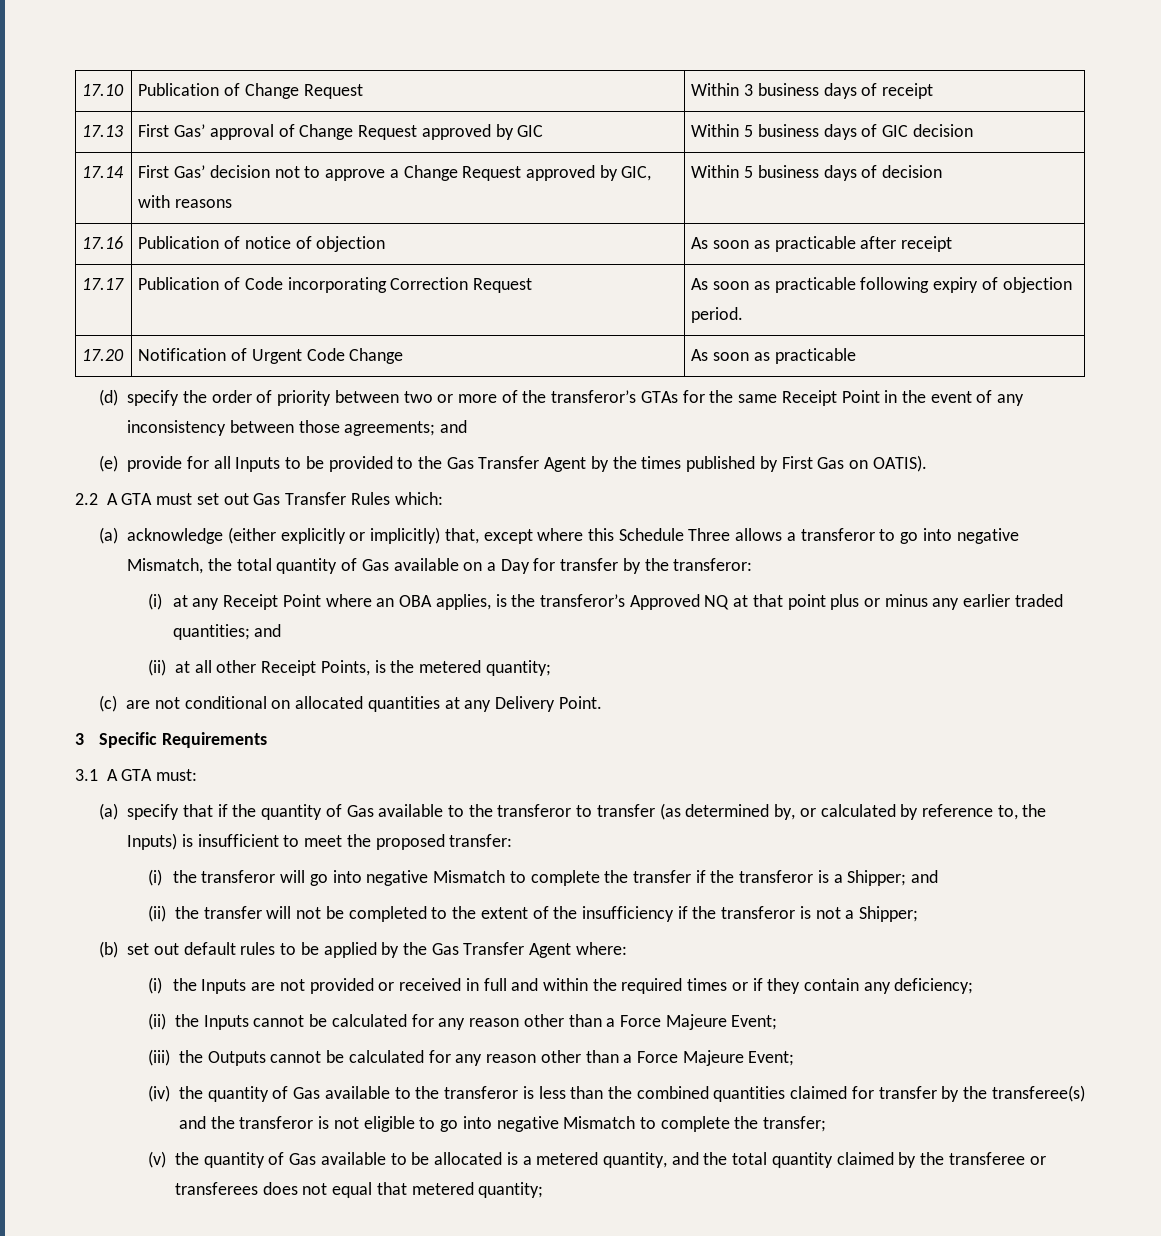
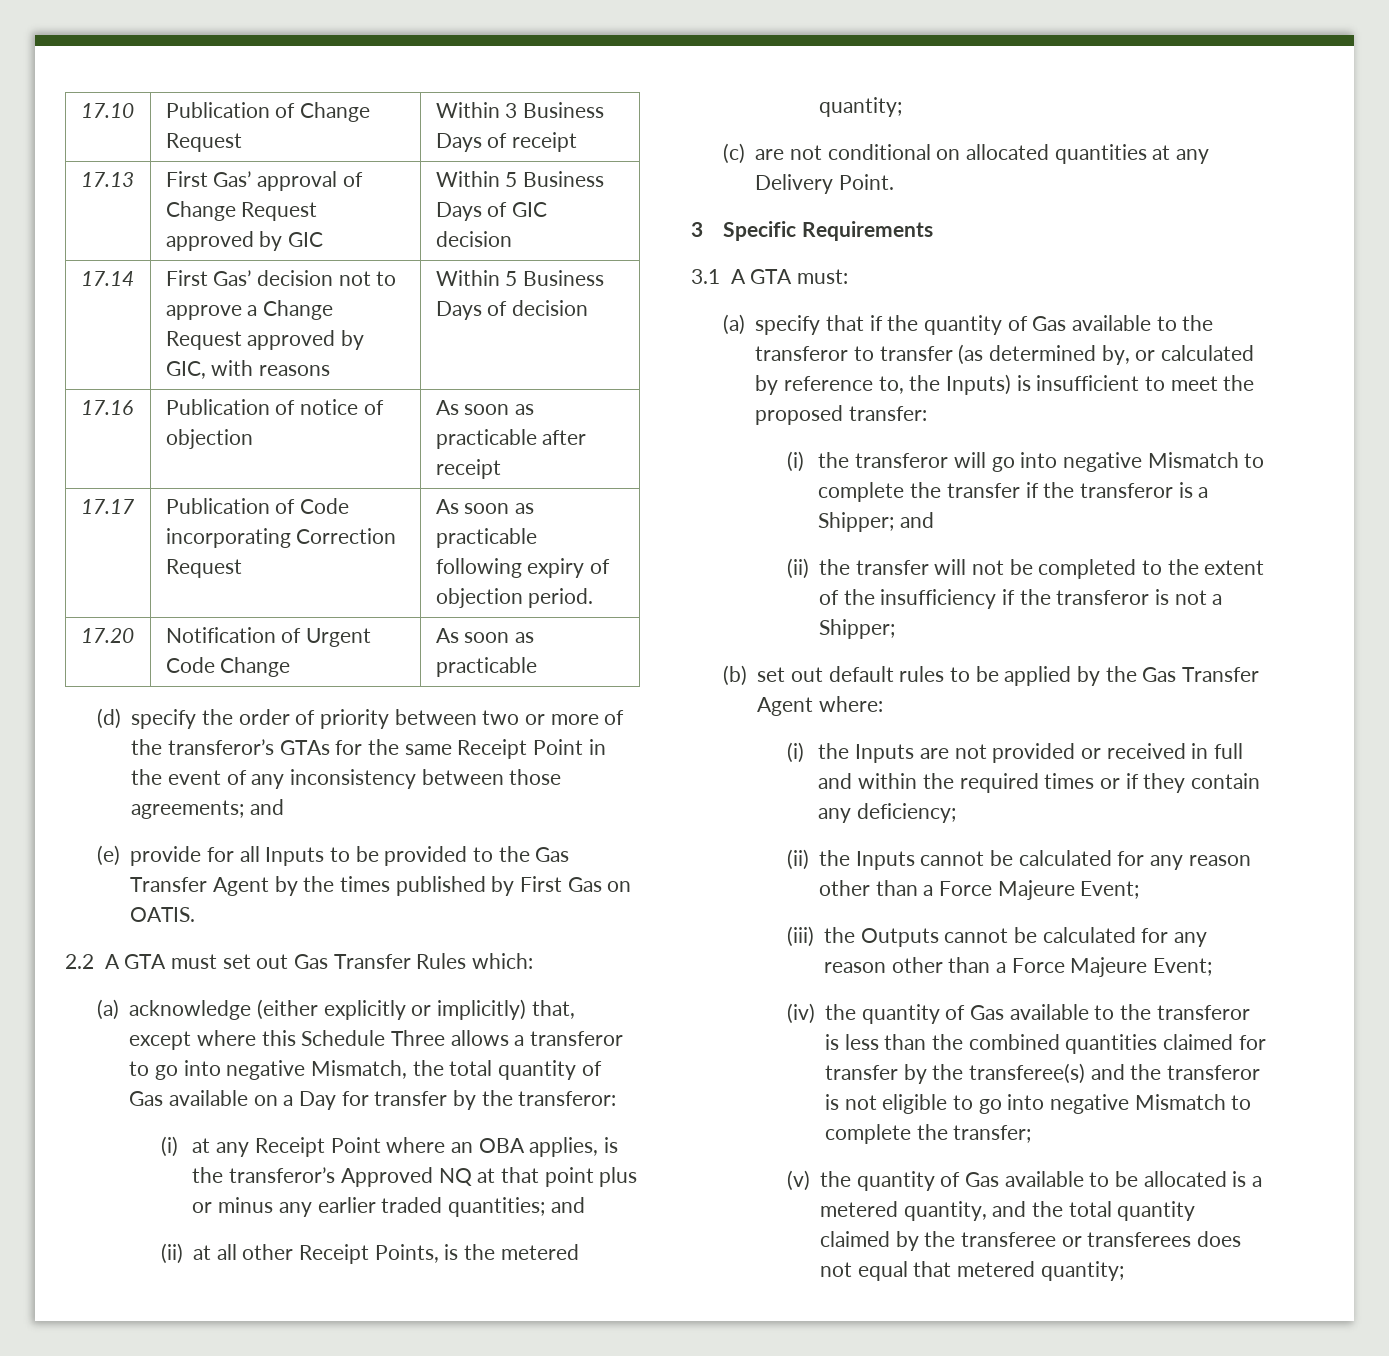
- 17.10 | Publication of Change Request | Within 3 business days of receipt
+ 17.10 | Publication of Change Request | Within 3 Business Days of receipt
- 17.13 | First Gas’ approval of Change Request approved by GIC | Within 5 business days of GIC decision
+ 17.13 | First Gas’ approval of Change Request approved by GIC | Within 5 Business Days of GIC decision
- 17.14 | First Gas’ decision not to approve a Change Request approved by GIC, with reasons | Within 5 business days of decision
+ 17.14 | First Gas’ decision not to approve a Change Request approved by GIC, with reasons | Within 5 Business Days of decision
- (e) provide for all Inputs to be provided to the Gas Transfer Agent by the times published by First Gas on OATIS).
+ (e) provide for all Inputs to be provided to the Gas Transfer Agent by the times published by First Gas on OATIS.

